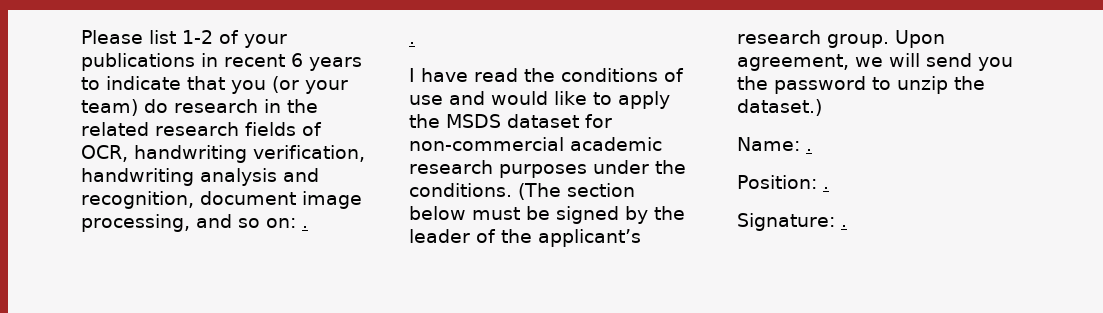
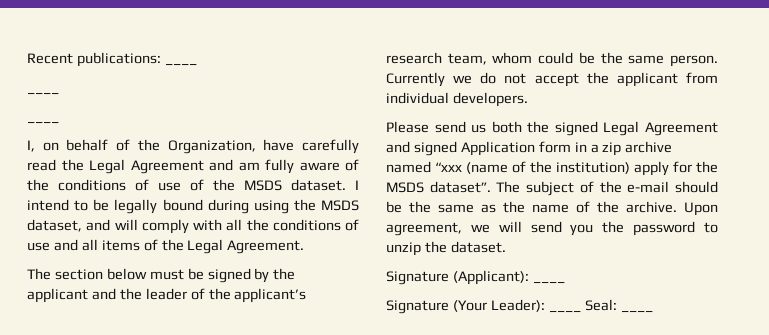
- Please list 1-2 of your publications in recent 6 years to indicate that you (or your team) do research in the related research fields of OCR, handwriting verification, handwriting analysis and recognition, document image processing, and so on: .
- .
- I have read the conditions of use and would like to apply the MSDS dataset for non-commercial academic research purposes under the conditions. (The section below must be signed by the leader of the applicant’s research group.
+ Recent publications: ____
+ ____
+ ____
+ I, on behalf of the Organization, have carefully read the Legal Agreement and am fully aware of the conditions of use of the MSDS dataset. I intend to be legally bound during using the MSDS dataset, and will comply with all the conditions of use and all items of the Legal Agreement.
+ The section below must be signed by the applicant and the leader of the applicant’s research team, whom could be the same person. Currently we do not accept the applicant from individual developers.
+ Please send us both the signed Legal Agreement and signed Application form in a zip archive named “xxx (name of the institution) apply for the MSDS dataset”. The subject of the e-mail should be the same as the name of the archive.
- Upon agreement, we will send you the password to unzip the dataset.)
- Name: .
- Position: .
- Signature: .
+ Upon agreement, we will send you the password to unzip the dataset.
+ Signature (Applicant): ____
+ Signature (Your Leader): ____ Seal: ____

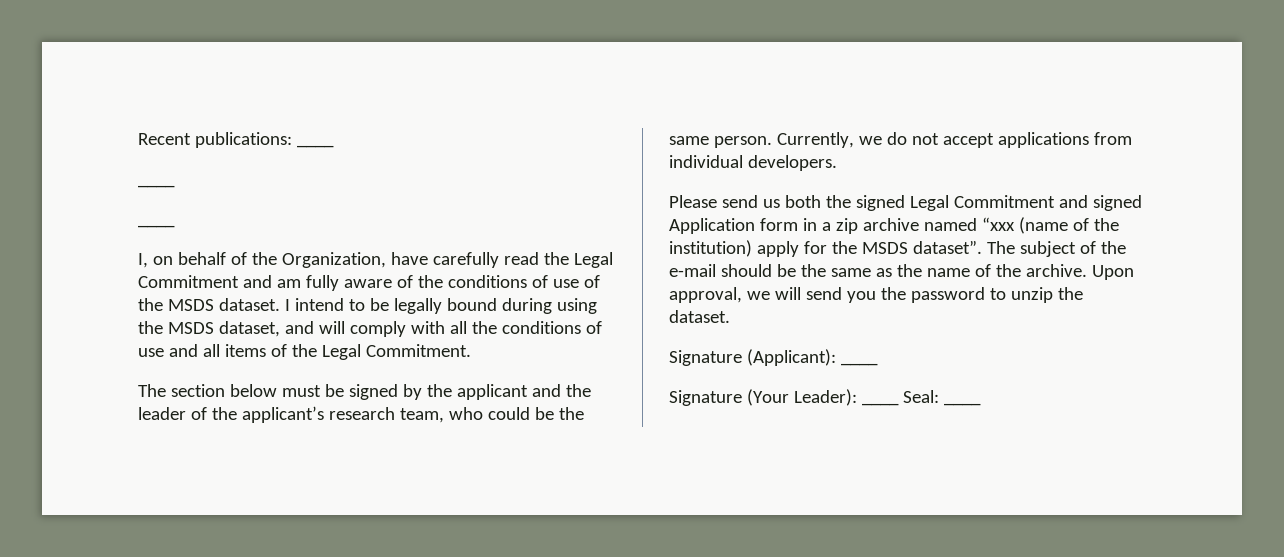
- I, on behalf of the Organization, have carefully read the Legal Agreement and am fully aware of the conditions of use of the MSDS dataset.
+ I, on behalf of the Organization, have carefully read the Legal Commitment and am fully aware of the conditions of use of the MSDS dataset.
- I intend to be legally bound during using the MSDS dataset, and will comply with all the conditions of use and all items of the Legal Agreement.
+ I intend to be legally bound during using the MSDS dataset, and will comply with all the conditions of use and all items of the Legal Commitment.
- The section below must be signed by the applicant and the leader of the applicant’s research team, whom could be the same person.
+ The section below must be signed by the applicant and the leader of the applicant’s research team, who could be the same person.
- Currently we do not accept the applicant from individual developers.
+ Currently, we do not accept applications from individual developers.
- Please send us both the signed Legal Agreement and signed Application form in a zip archive named “xxx (name of the institution) apply for the MSDS dataset”.
+ Please send us both the signed Legal Commitment and signed Application form in a zip archive named “xxx (name of the institution) apply for the MSDS dataset”.
- Upon agreement, we will send you the password to unzip the dataset.
+ Upon approval, we will send you the password to unzip the dataset.

